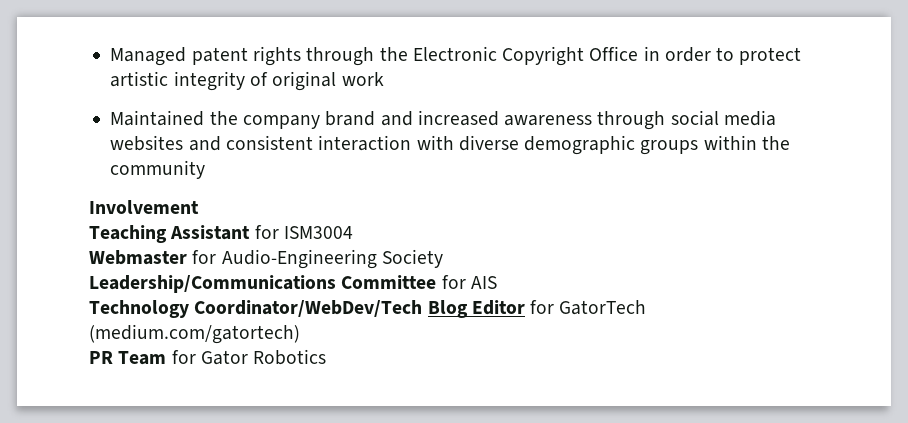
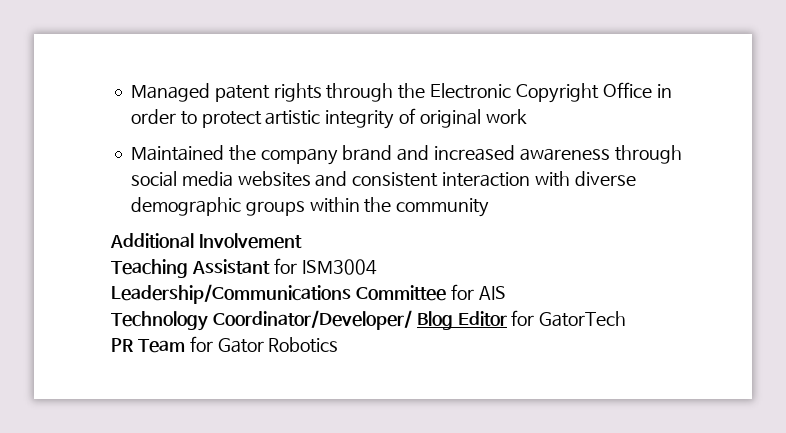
- Involvement
+ Additional Involvement
- Webmaster for Audio-Engineering Society
- Technology Coordinator/WebDev/Tech Blog Editor for GatorTech (medium.com/gatortech)
+ Technology Coordinator/Developer/ Blog Editor for GatorTech

